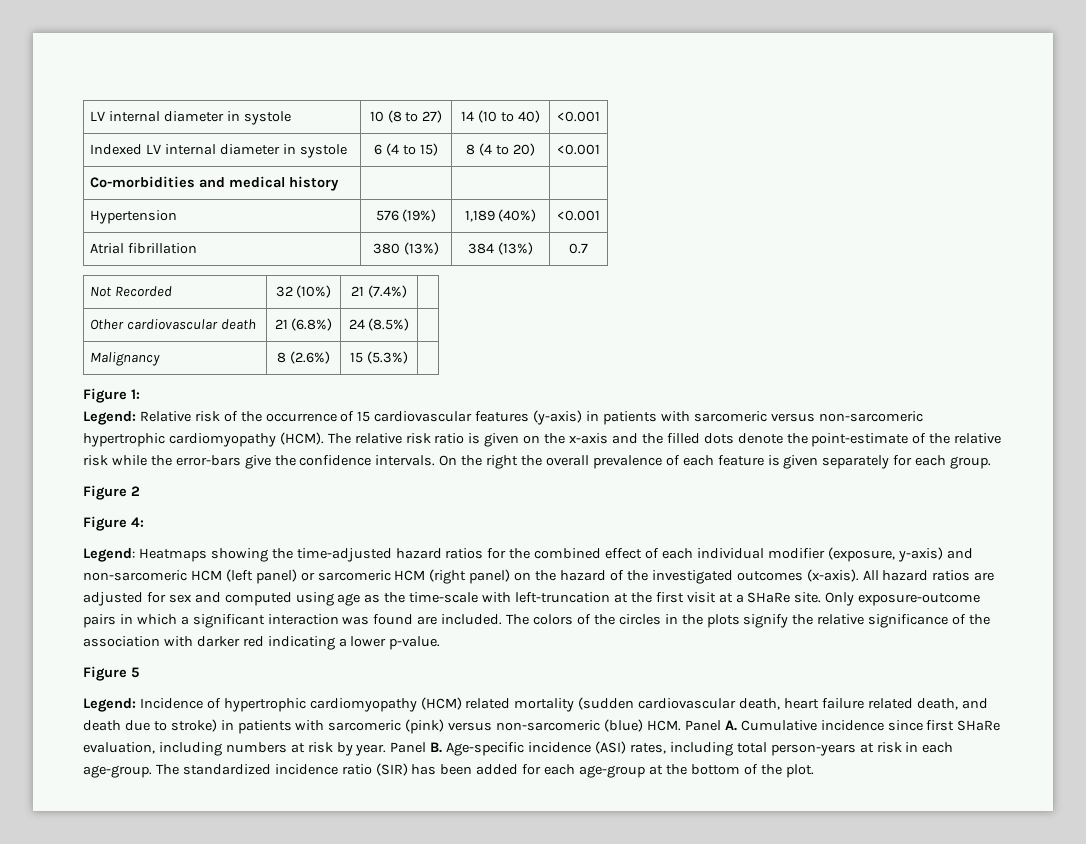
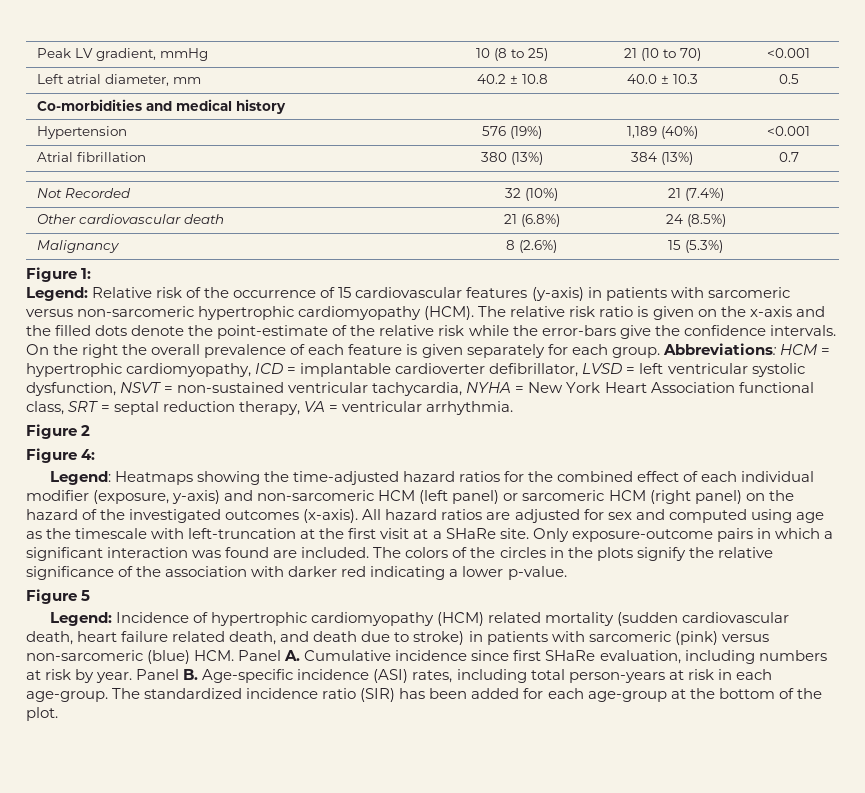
- LV internal diameter in systole | 10 (8 to 27) | 14 (10 to 40) | <0.001
- Indexed LV internal diameter in systole | 6 (4 to 15) | 8 (4 to 20) | <0.001
+ Peak LV gradient, mmHg | 10 (8 to 25) | 21 (10 to 70) | <0.001
+ Left atrial diameter, mm | 40.2 ± 10.8 | 40.0 ± 10.3 | 0.5
+ Abbreviations: HCM = hypertrophic cardiomyopathy, ICD = implantable cardioverter defibrillator, LVSD = left ventricular systolic dysfunction, NSVT = non-sustained ventricular tachycardia, NYHA = New York Heart Association functional class, SRT = septal reduction therapy, VA = ventricular arrhythmia.
- All hazard ratios are adjusted for sex and computed using age as the time-scale with left-truncation at the first visit at a SHaRe site.
+ All hazard ratios are adjusted for sex and computed using age as the timescale with left-truncation at the first visit at a SHaRe site.

